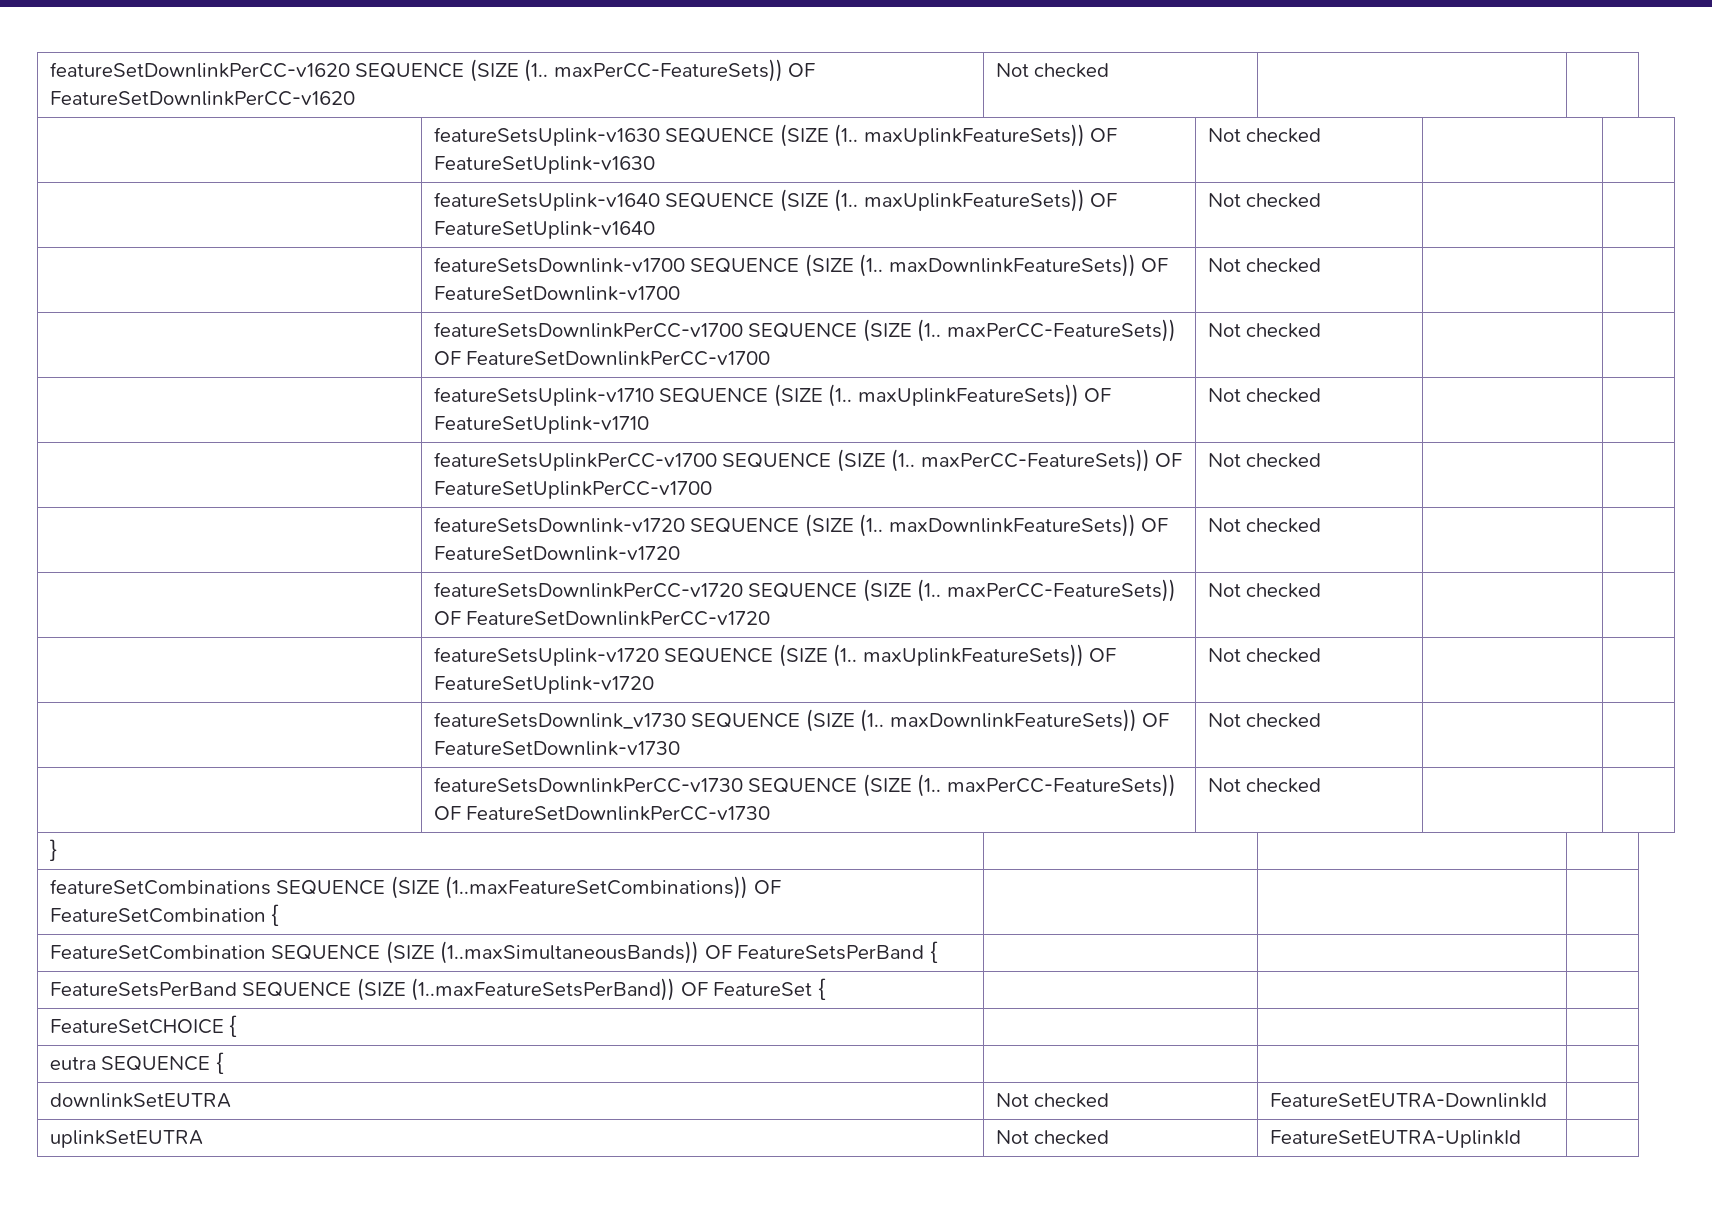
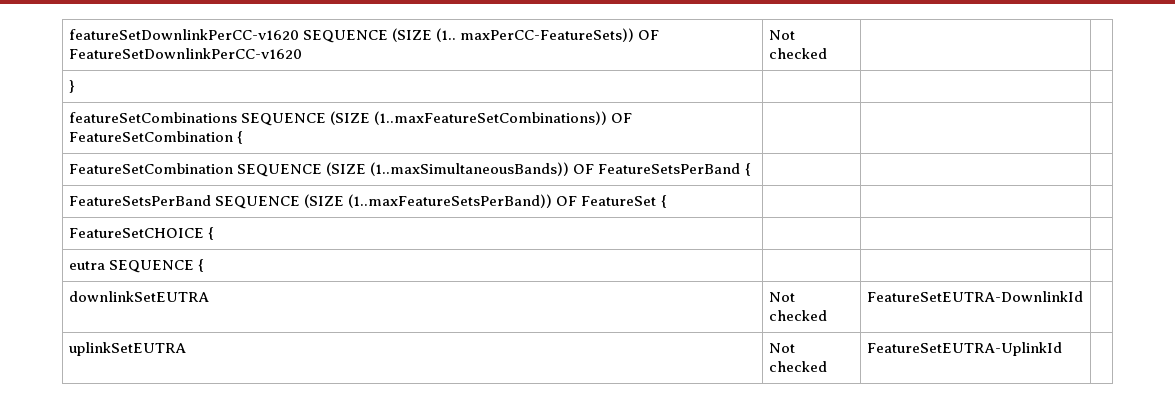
- | featureSetsUplink-v1630 SEQUENCE (SIZE (1.. maxUplinkFeatureSets)) OF FeatureSetUplink-v1630 | Not checked | |
- | featureSetsUplink-v1640 SEQUENCE (SIZE (1.. maxUplinkFeatureSets)) OF FeatureSetUplink-v1640 | Not checked | |
- | featureSetsDownlink-v1700 SEQUENCE (SIZE (1.. maxDownlinkFeatureSets)) OF FeatureSetDownlink-v1700 | Not checked | |
- | featureSetsDownlinkPerCC-v1700 SEQUENCE (SIZE (1.. maxPerCC-FeatureSets)) OF FeatureSetDownlinkPerCC-v1700 | Not checked | |
- | featureSetsUplink-v1710 SEQUENCE (SIZE (1.. maxUplinkFeatureSets)) OF FeatureSetUplink-v1710 | Not checked | |
- | featureSetsUplinkPerCC-v1700 SEQUENCE (SIZE (1.. maxPerCC-FeatureSets)) OF FeatureSetUplinkPerCC-v1700 | Not checked | |
- | featureSetsDownlink-v1720 SEQUENCE (SIZE (1.. maxDownlinkFeatureSets)) OF FeatureSetDownlink-v1720 | Not checked | |
- | featureSetsDownlinkPerCC-v1720 SEQUENCE (SIZE (1.. maxPerCC-FeatureSets)) OF FeatureSetDownlinkPerCC-v1720 | Not checked | |
- | featureSetsUplink-v1720 SEQUENCE (SIZE (1.. maxUplinkFeatureSets)) OF FeatureSetUplink-v1720 | Not checked | |
- | featureSetsDownlink_v1730 SEQUENCE (SIZE (1.. maxDownlinkFeatureSets)) OF FeatureSetDownlink-v1730 | Not checked | |
- | featureSetsDownlinkPerCC-v1730 SEQUENCE (SIZE (1.. maxPerCC-FeatureSets)) OF FeatureSetDownlinkPerCC-v1730 | Not checked | |

